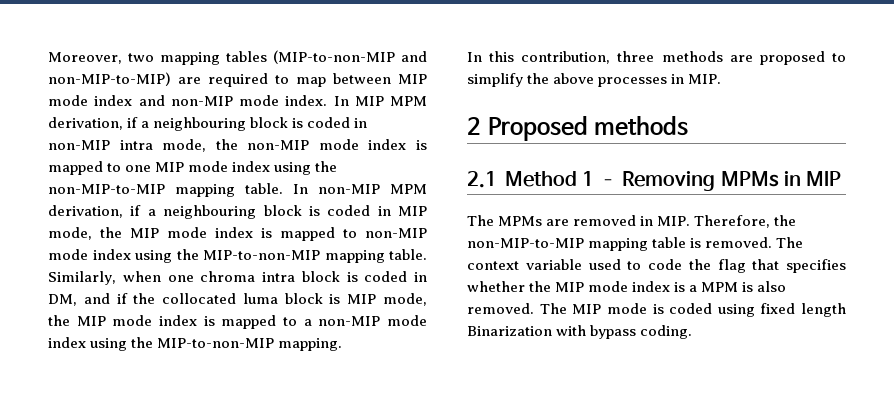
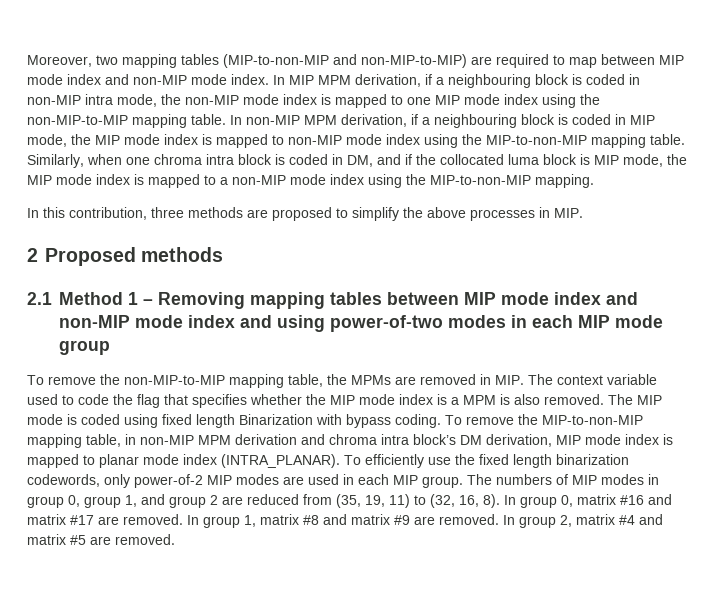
- 2.1 Method 1 – Removing MPMs in MIP
- The MPMs are removed in MIP. Therefore, the non-MIP-to-MIP mapping table is removed. The context variable used to code the flag that specifies whether the MIP mode index is a MPM is also removed.
+ 2.1 Method 1 – Removing mapping tables between MIP mode index and non-MIP mode index and using power-of-two modes in each MIP mode group
+ To remove the non-MIP-to-MIP mapping table, the MPMs are removed in MIP. The context variable used to code the flag that specifies whether the MIP mode index is a MPM is also removed.
+ To remove the MIP-to-non-MIP mapping table, in non-MIP MPM derivation and chroma intra block’s DM derivation, MIP mode index is mapped to planar mode index (INTRA_PLANAR). To efficiently use the fixed length binarization codewords, only power-of-2 MIP modes are used in each MIP group. The numbers of MIP modes in group 0, group 1, and group 2 are reduced from (35, 19, 11) to (32, 16, 8). In group 0, matrix #16 and matrix #17 are removed. In group 1, matrix #8 and matrix #9 are removed. In group 2, matrix #4 and matrix #5 are removed.

